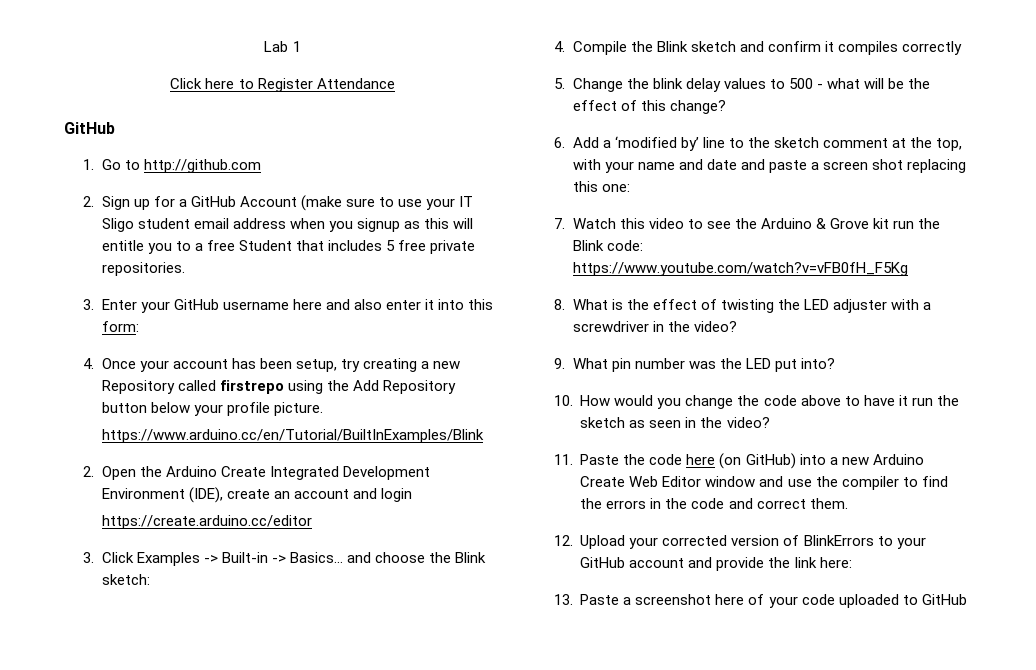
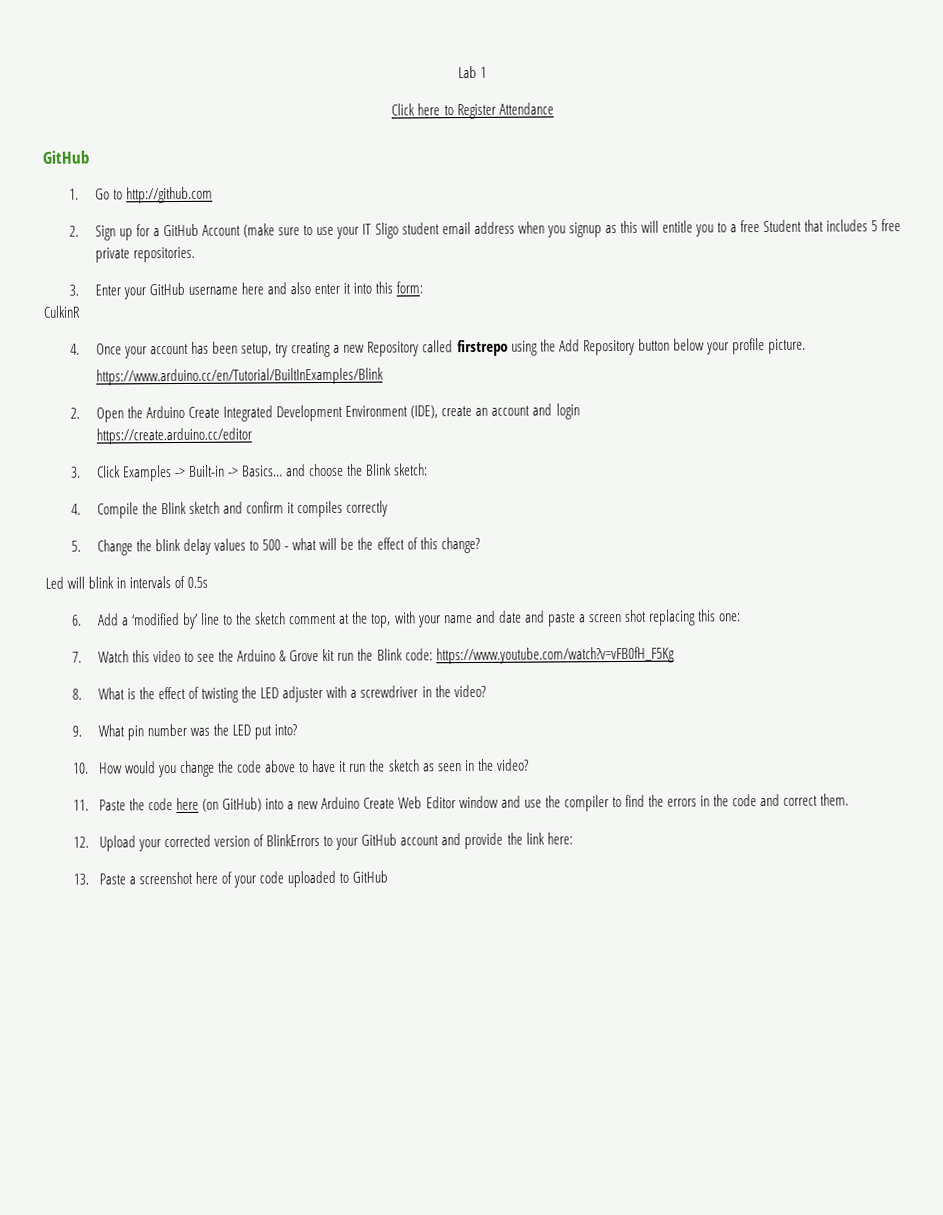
+ CulkinR
+ Led will blink in intervals of 0.5s

